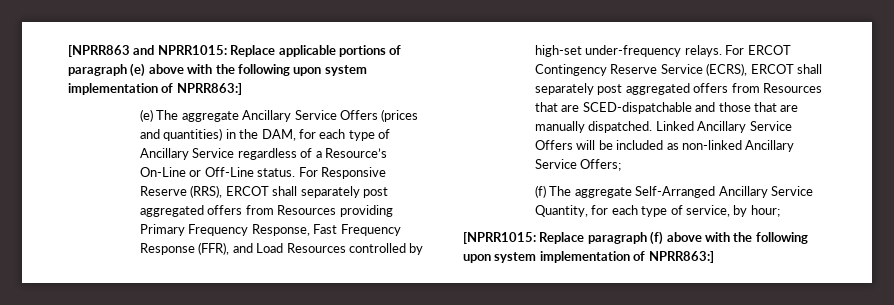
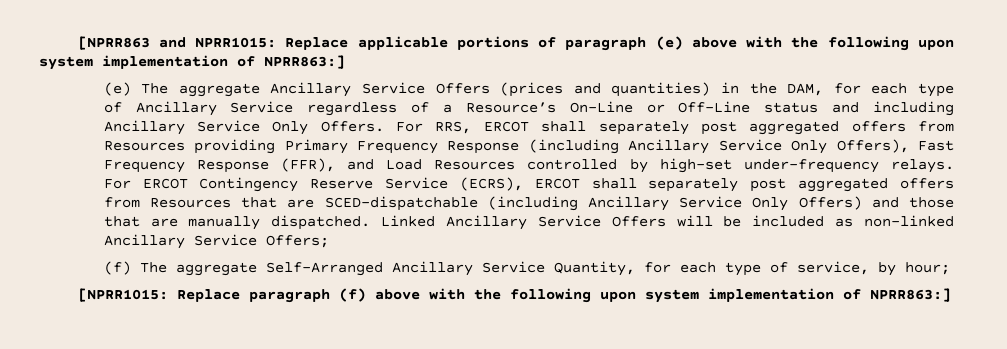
- (e) The aggregate Ancillary Service Offers (prices and quantities) in the DAM, for each type of Ancillary Service regardless of a Resource’s On-Line or Off-Line status. For Responsive Reserve (RRS), ERCOT shall separately post aggregated offers from Resources providing Primary Frequency Response, Fast Frequency Response (FFR), and Load Resources controlled by high-set under-frequency relays.
+ (e) The aggregate Ancillary Service Offers (prices and quantities) in the DAM, for each type of Ancillary Service regardless of a Resource’s On-Line or Off-Line status and including Ancillary Service Only Offers. For RRS, ERCOT shall separately post aggregated offers from Resources providing Primary Frequency Response (including Ancillary Service Only Offers), Fast Frequency Response (FFR), and Load Resources controlled by high-set under-frequency relays.
- For ERCOT Contingency Reserve Service (ECRS), ERCOT shall separately post aggregated offers from Resources that are SCED-dispatchable and those that are manually dispatched.
+ For ERCOT Contingency Reserve Service (ECRS), ERCOT shall separately post aggregated offers from Resources that are SCED-dispatchable (including Ancillary Service Only Offers) and those that are manually dispatched.

